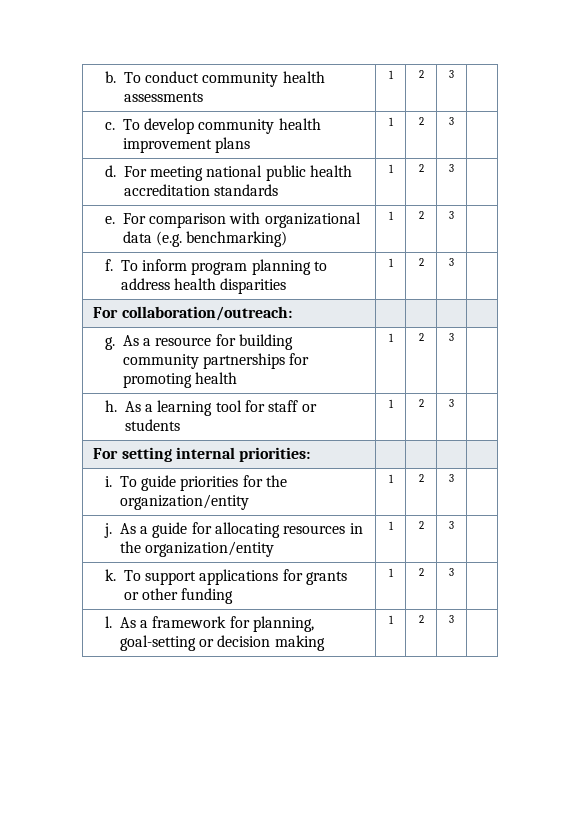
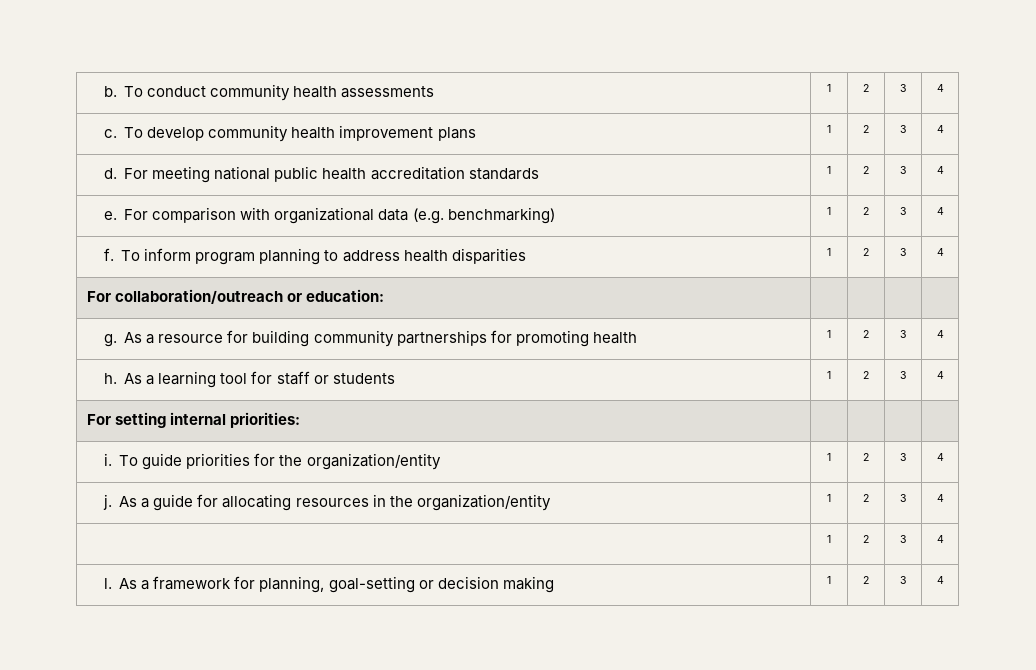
- b. To conduct community health assessments | 1 | 2 | 3 |
+ b. To conduct community health assessments | 1 | 2 | 3 | 4
- c. To develop community health improvement plans | 1 | 2 | 3 |
+ c. To develop community health improvement plans | 1 | 2 | 3 | 4
- d. For meeting national public health accreditation standards | 1 | 2 | 3 |
+ d. For meeting national public health accreditation standards | 1 | 2 | 3 | 4
- e. For comparison with organizational data (e.g. benchmarking) | 1 | 2 | 3 |
+ e. For comparison with organizational data (e.g. benchmarking) | 1 | 2 | 3 | 4
- f. To inform program planning to address health disparities | 1 | 2 | 3 |
- For collaboration/outreach: | | | |
+ f. To inform program planning to address health disparities | 1 | 2 | 3 | 4
+ For collaboration/outreach or education: | | | |
- g. As a resource for building community partnerships for promoting health | 1 | 2 | 3 |
+ g. As a resource for building community partnerships for promoting health | 1 | 2 | 3 | 4
- h. As a learning tool for staff or students | 1 | 2 | 3 |
+ h. As a learning tool for staff or students | 1 | 2 | 3 | 4
- i. To guide priorities for the organization/entity | 1 | 2 | 3 |
+ i. To guide priorities for the organization/entity | 1 | 2 | 3 | 4
- j. As a guide for allocating resources in the organization/entity | 1 | 2 | 3 |
- k. To support applications for grants or other funding | 1 | 2 | 3 |
+ j. As a guide for allocating resources in the organization/entity | 1 | 2 | 3 | 4
+ | 1 | 2 | 3 | 4
- l. As a framework for planning, goal-setting or decision making | 1 | 2 | 3 |
+ l. As a framework for planning, goal-setting or decision making | 1 | 2 | 3 | 4

